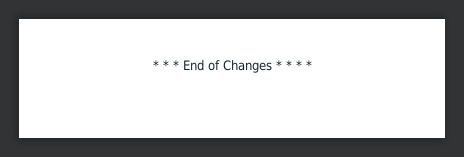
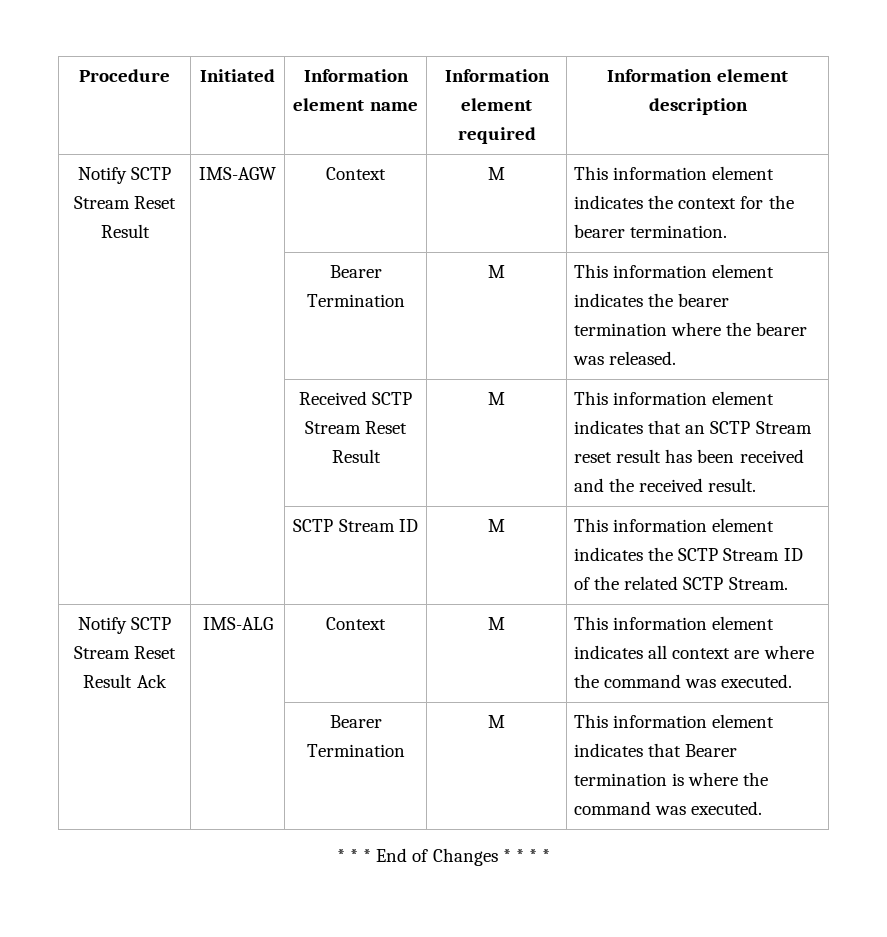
+ Procedure | Initiated | Information element name | Information element required | Information element description
+ Notify SCTP Stream Reset Result | IMS-AGW | Context | M | This information element indicates the context for the bearer termination.
+ | | Bearer Termination | M | This information element indicates the bearer termination where the bearer was released.
+ | | Received SCTP Stream Reset Result | M | This information element indicates that an SCTP Stream reset result has been received and the received result.
+ | | SCTP Stream ID | M | This information element indicates the SCTP Stream ID of the related SCTP Stream.
+ Notify SCTP Stream Reset Result Ack | IMS-ALG | Context | M | This information element indicates all context are where the command was executed.
+ | | Bearer Termination | M | This information element indicates that Bearer termination is where the command was executed.

